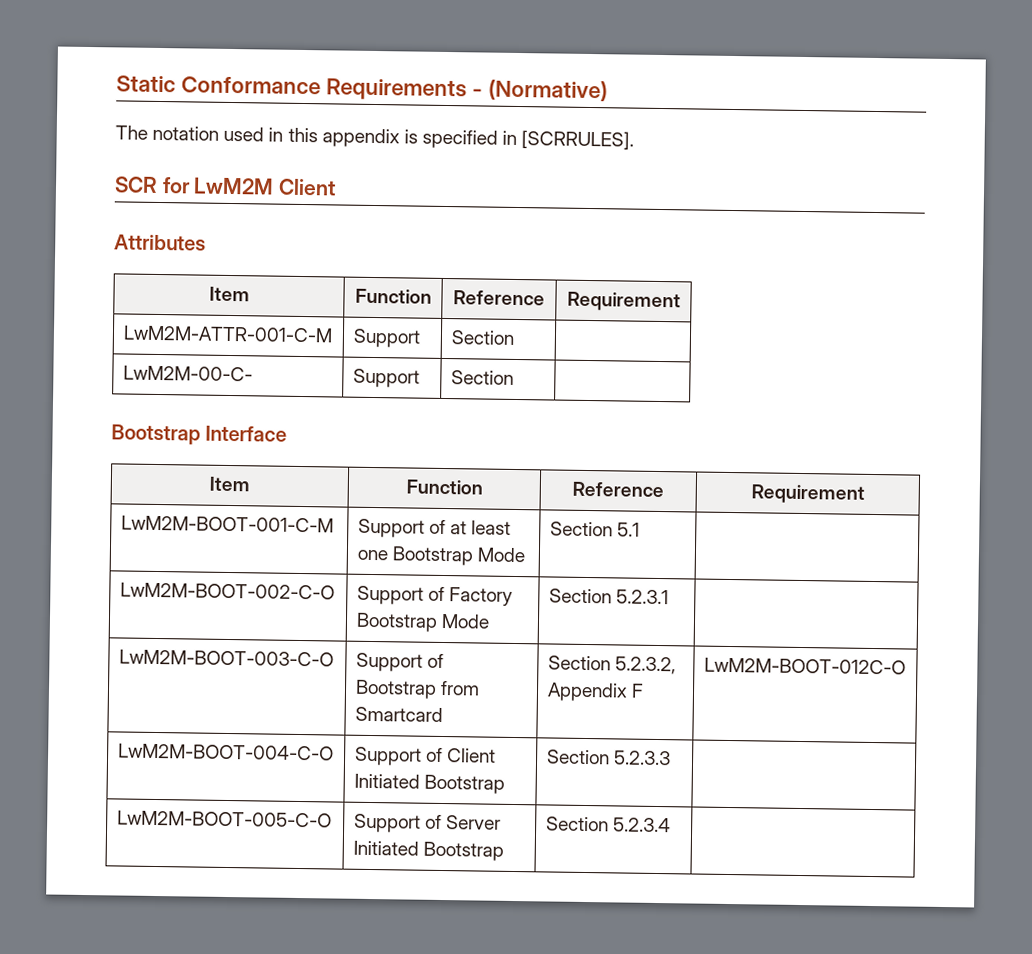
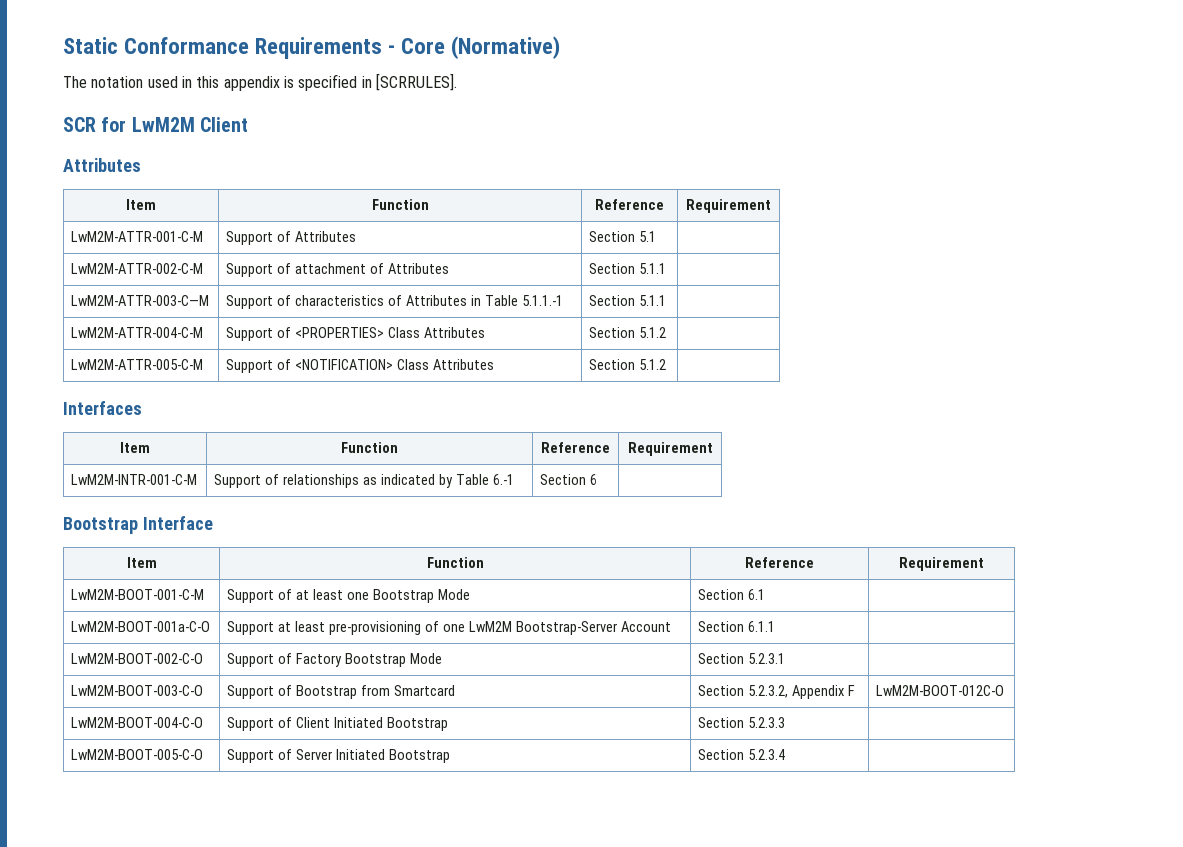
- Static Conformance Requirements - (Normative)
+ Static Conformance Requirements - Core (Normative)
- LwM2M-ATTR-001-C-M | Support | Section |
- LwM2M-00-C- | Support | Section |
+ LwM2M-ATTR-001-C-M | Support of Attributes | Section 5.1 |
+ LwM2M-ATTR-002-C-M | Support of attachment of Attributes | Section 5.1.1 |
+ LwM2M-ATTR-003-C—M | Support of characteristics of Attributes in Table 5.1.1.-1 | Section 5.1.1 |
+ LwM2M-ATTR-004-C-M | Support of <PROPERTIES> Class Attributes | Section 5.1.2 |
+ LwM2M-ATTR-005-C-M | Support of <NOTIFICATION> Class Attributes | Section 5.1.2 |
+ Interfaces
+ Item | Function | Reference | Requirement
+ LwM2M-INTR-001-C-M | Support of relationships as indicated by Table 6.-1 | Section 6 |
- LwM2M-BOOT-001-C-M | Support of at least one Bootstrap Mode | Section 5.1 |
+ LwM2M-BOOT-001-C-M | Support of at least one Bootstrap Mode | Section 6.1 |
+ LwM2M-BOOT-001a-C-O | Support at least pre-provisioning of one LwM2M Bootstrap-Server Account | Section 6.1.1 |

